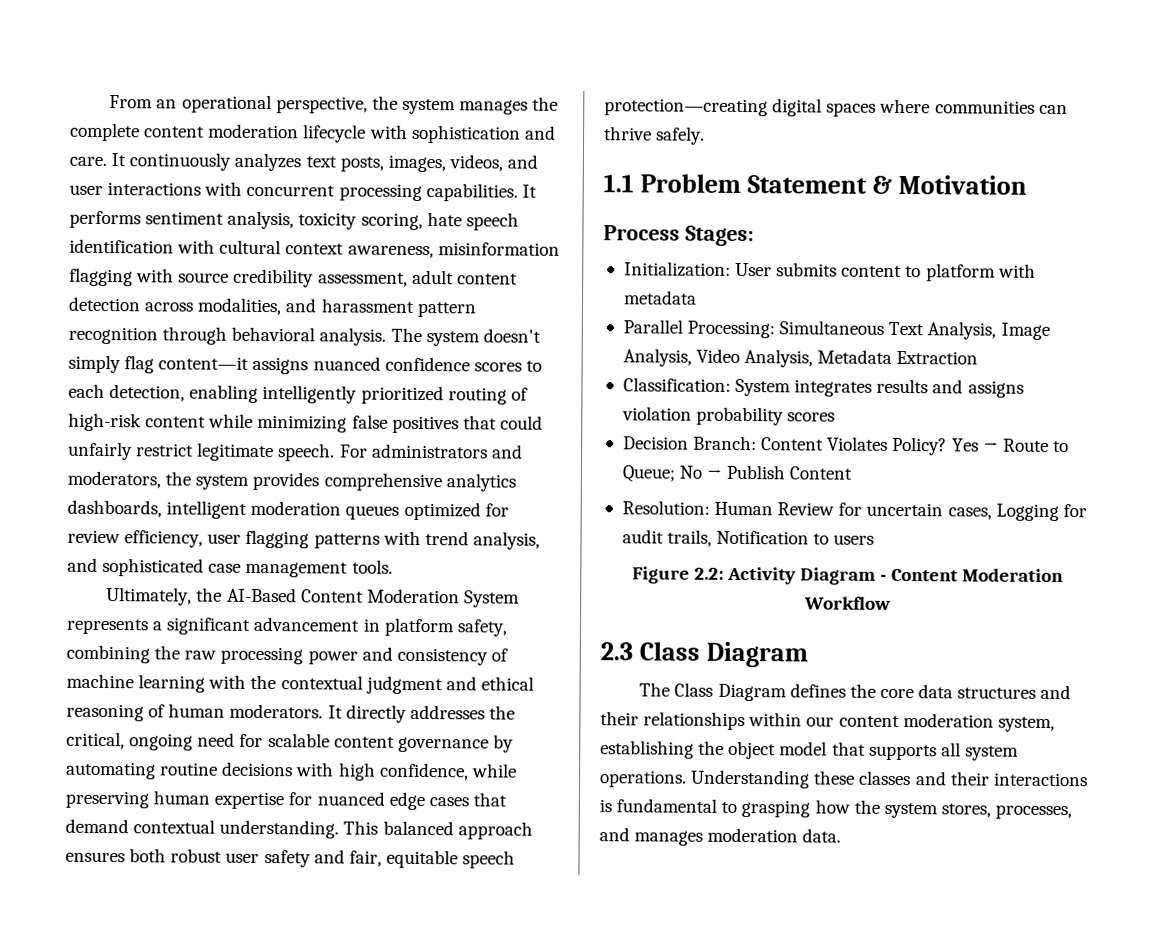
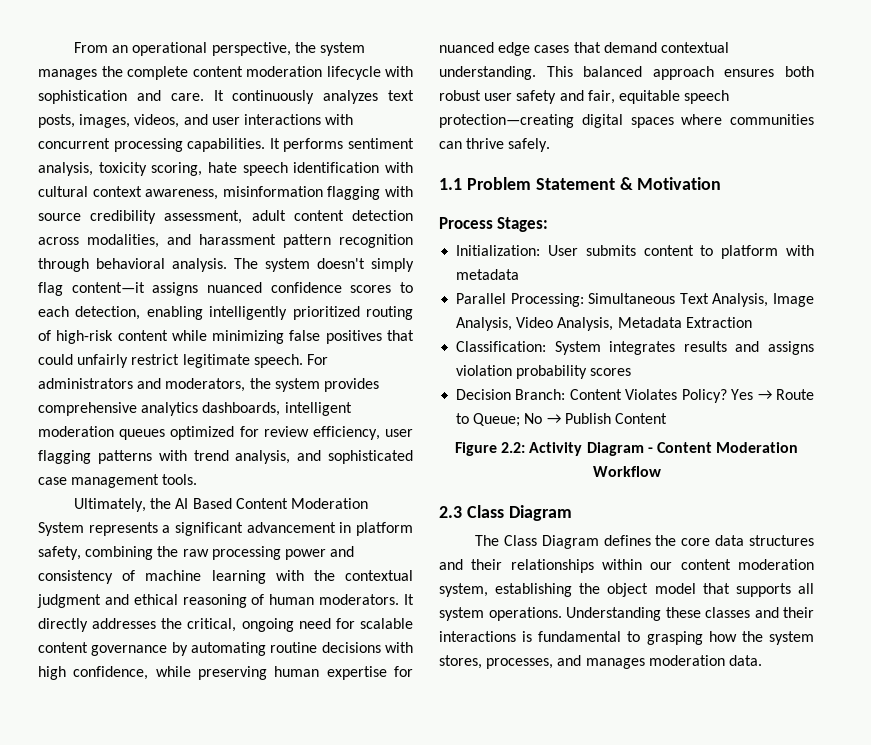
- Ultimately, the AI-Based Content Moderation System represents a significant advancement in platform safety, combining the raw processing power and consistency of machine learning with the contextual judgment and ethical reasoning of human moderators.
+ Ultimately, the AI Based Content Moderation System represents a significant advancement in platform safety, combining the raw processing power and consistency of machine learning with the contextual judgment and ethical reasoning of human moderators.
- Resolution: Human Review for uncertain cases, Logging for audit trails, Notification to users

